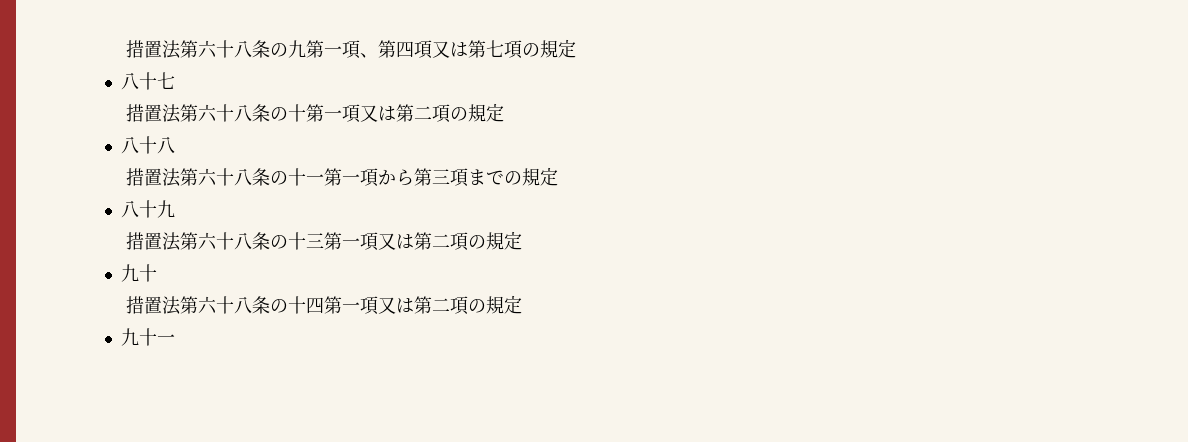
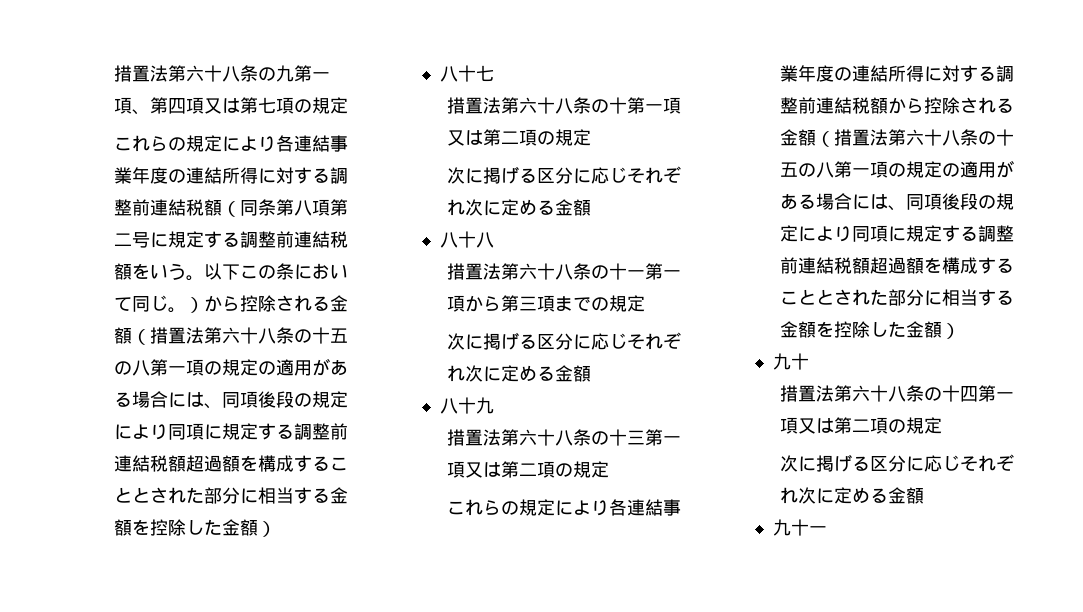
+ これらの規定により各連結事業年度の連結所得に対する調整前連結税額（同条第八項第二号に規定する調整前連結税額をいう。以下この条において同じ。）から控除される金額（措置法第六十八条の十五の八第一項の規定の適用がある場合には、同項後段の規定により同項に規定する調整前連結税額超過額を構成することとされた部分に相当する金額を控除した金額）
  措置法第六十八条の十第一項又は第二項の規定
+ 次に掲げる区分に応じそれぞれ次に定める金額
  措置法第六十八条の十一第一項から第三項までの規定
+ 次に掲げる区分に応じそれぞれ次に定める金額
+ これらの規定により各連結事業年度の連結所得に対する調整前連結税額から控除される金額（措置法第六十八条の十五の八第一項の規定の適用がある場合には、同項後段の規定により同項に規定する調整前連結税額超過額を構成することとされた部分に相当する金額を控除した金額）
  措置法第六十八条の十四第一項又は第二項の規定
+ 次に掲げる区分に応じそれぞれ次に定める金額

